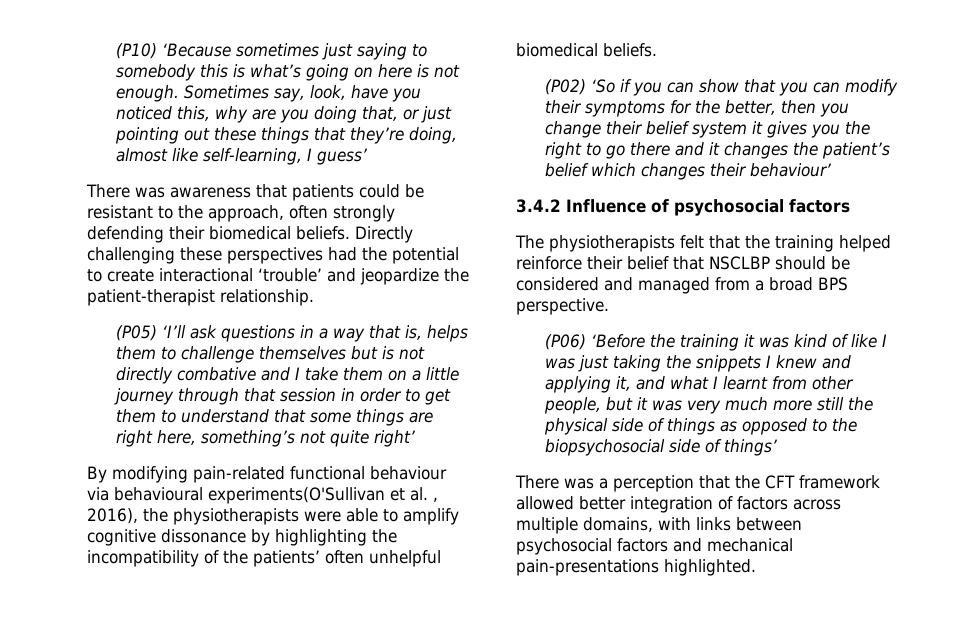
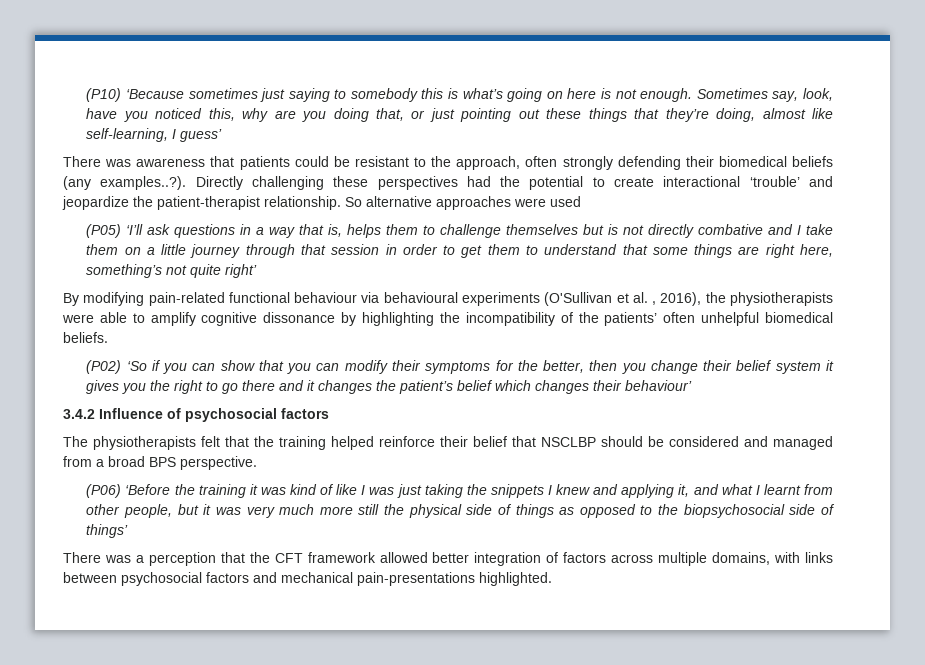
- There was awareness that patients could be resistant to the approach, often strongly defending their biomedical beliefs. Directly challenging these perspectives had the potential to create interactional ‘trouble’ and jeopardize the patient-therapist relationship.
+ There was awareness that patients could be resistant to the approach, often strongly defending their biomedical beliefs (any examples..?). Directly challenging these perspectives had the potential to create interactional ‘trouble’ and jeopardize the patient-therapist relationship. So alternative approaches were used
- By modifying pain-related functional behaviour via behavioural experiments(O'Sullivan et al. , 2016), the physiotherapists were able to amplify cognitive dissonance by highlighting the incompatibility of the patients’ often unhelpful biomedical beliefs.
+ By modifying pain-related functional behaviour via behavioural experiments (O'Sullivan et al. , 2016), the physiotherapists were able to amplify cognitive dissonance by highlighting the incompatibility of the patients’ often unhelpful biomedical beliefs.

